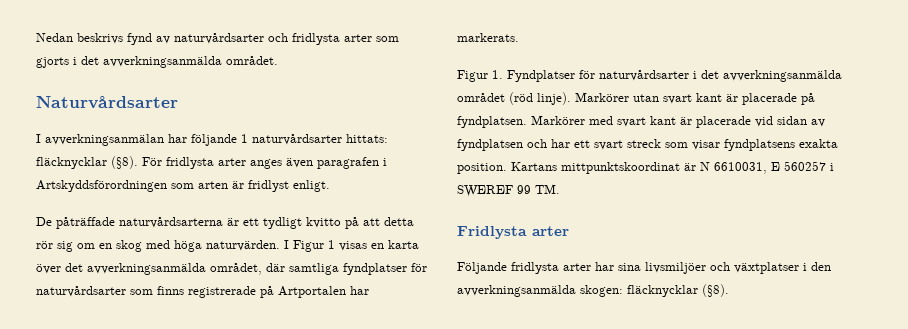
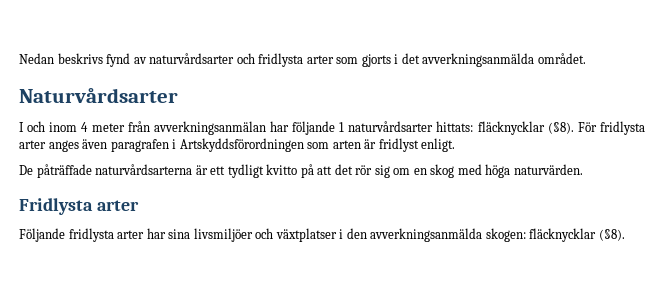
- I avverkningsanmälan har följande 1 naturvårdsarter hittats: fläcknycklar (§8).
+ I och inom 4 meter från avverkningsanmälan har följande 1 naturvårdsarter hittats: fläcknycklar (§8).
- De påträffade naturvårdsarterna är ett tydligt kvitto på att detta rör sig om en skog med höga naturvärden. I Figur 1 visas en karta över det avverkningsanmälda området, där samtliga fyndplatser för naturvårdsarter som finns registrerade på Artportalen har markerats.
- Figur 1. Fyndplatser för naturvårdsarter i det avverkningsanmälda området (röd linje). Markörer utan svart kant är placerade på fyndplatsen. Markörer med svart kant är placerade vid sidan av fyndplatsen och har ett svart streck som visar fyndplatsens exakta position. Kartans mittpunktskoordinat är N 6610031, E 560257 i SWEREF 99 TM.
+ De påträffade naturvårdsarterna är ett tydligt kvitto på att det rör sig om en skog med höga naturvärden.

